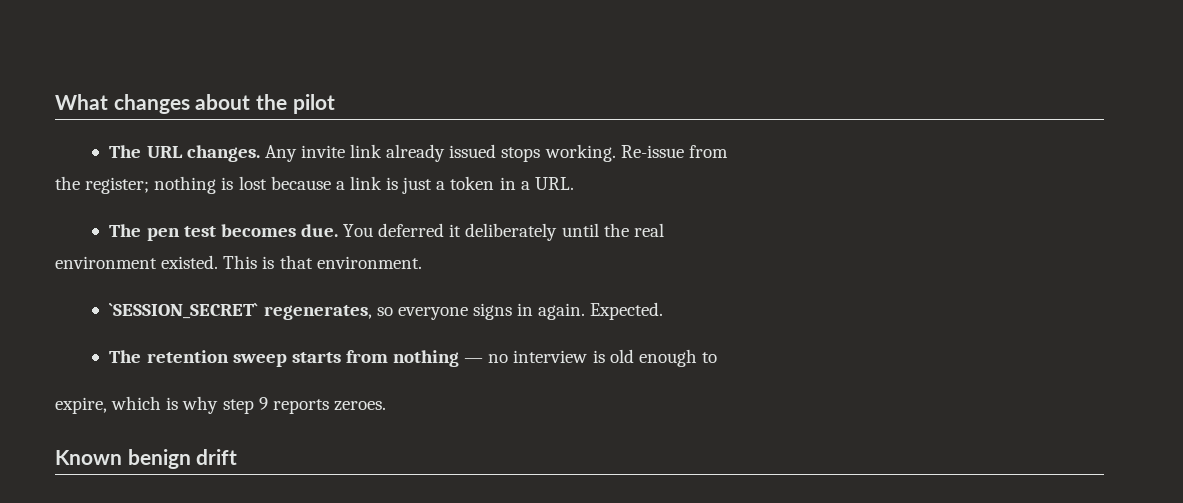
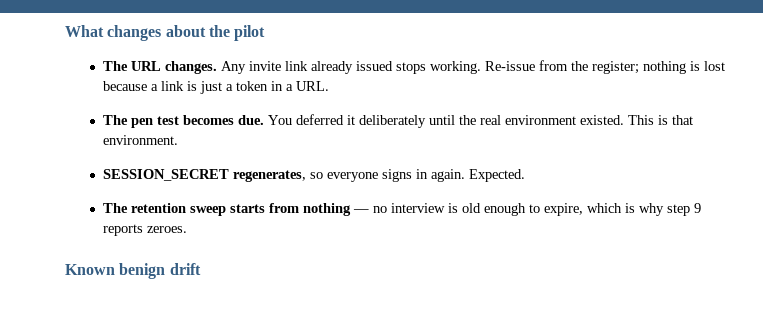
- Re-issue from
- the register; nothing is lost because a link is just a token in a URL.
+ Re-issue from the register; nothing is lost because a link is just a token in a URL.
- You deferred it deliberately until the real
- environment existed.
+ You deferred it deliberately until the real environment existed.
- `SESSION_SECRET` regenerates, so everyone signs in again.
+ SESSION_SECRET regenerates, so everyone signs in again.
- The retention sweep starts from nothing — no interview is old enough to
- expire, which is why step 9 reports zeroes.
+ The retention sweep starts from nothing — no interview is old enough to expire, which is why step 9 reports zeroes.

